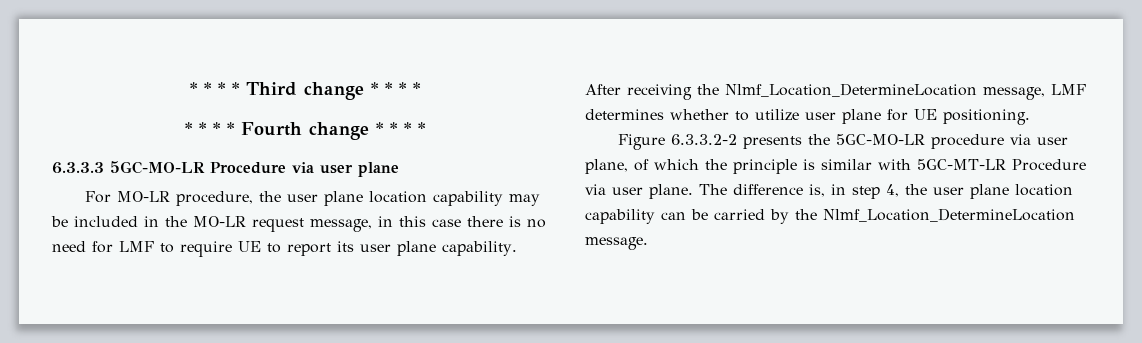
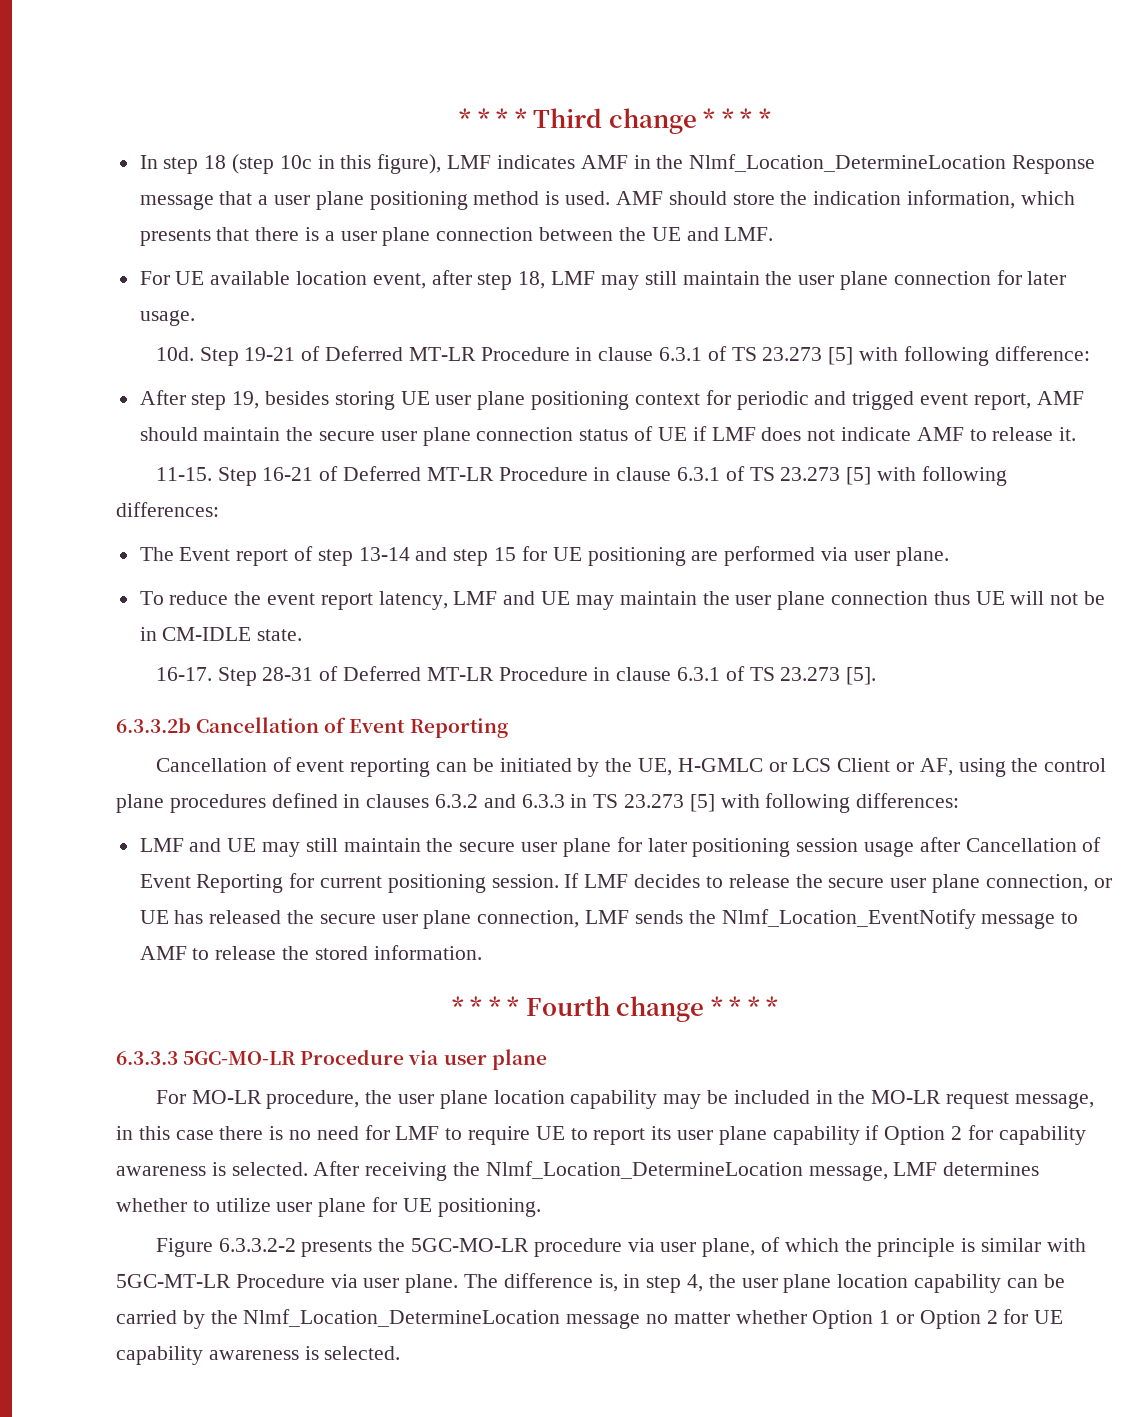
+ In step 18 (step 10c in this figure), LMF indicates AMF in the Nlmf_Location_DetermineLocation Response message that a user plane positioning method is used. AMF should store the indication information, which presents that there is a user plane connection between the UE and LMF.
+ For UE available location event, after step 18, LMF may still maintain the user plane connection for later usage.
+ 10d. Step 19-21 of Deferred MT-LR Procedure in clause 6.3.1 of TS 23.273 [5] with following difference:
+ After step 19, besides storing UE user plane positioning context for periodic and trigged event report, AMF should maintain the secure user plane connection status of UE if LMF does not indicate AMF to release it.
+ 11-15. Step 16-21 of Deferred MT-LR Procedure in clause 6.3.1 of TS 23.273 [5] with following differences:
+ The Event report of step 13-14 and step 15 for UE positioning are performed via user plane.
+ To reduce the event report latency, LMF and UE may maintain the user plane connection thus UE will not be in CM-IDLE state.
+ 16-17. Step 28-31 of Deferred MT-LR Procedure in clause 6.3.1 of TS 23.273 [5].
+ 6.3.3.2b Cancellation of Event Reporting
+ Cancellation of event reporting can be initiated by the UE, H-GMLC or LCS Client or AF, using the control plane procedures defined in clauses 6.3.2 and 6.3.3 in TS 23.273 [5] with following differences:
+ LMF and UE may still maintain the secure user plane for later positioning session usage after Cancellation of Event Reporting for current positioning session. If LMF decides to release the secure user plane connection, or UE has released the secure user plane connection, LMF sends the Nlmf_Location_EventNotify message to AMF to release the stored information.
- For MO-LR procedure, the user plane location capability may be included in the MO-LR request message, in this case there is no need for LMF to require UE to report its user plane capability.
+ For MO-LR procedure, the user plane location capability may be included in the MO-LR request message, in this case there is no need for LMF to require UE to report its user plane capability if Option 2 for capability awareness is selected.
- The difference is, in step 4, the user plane location capability can be carried by the Nlmf_Location_DetermineLocation message.
+ The difference is, in step 4, the user plane location capability can be carried by the Nlmf_Location_DetermineLocation message no matter whether Option 1 or Option 2 for UE capability awareness is selected.

